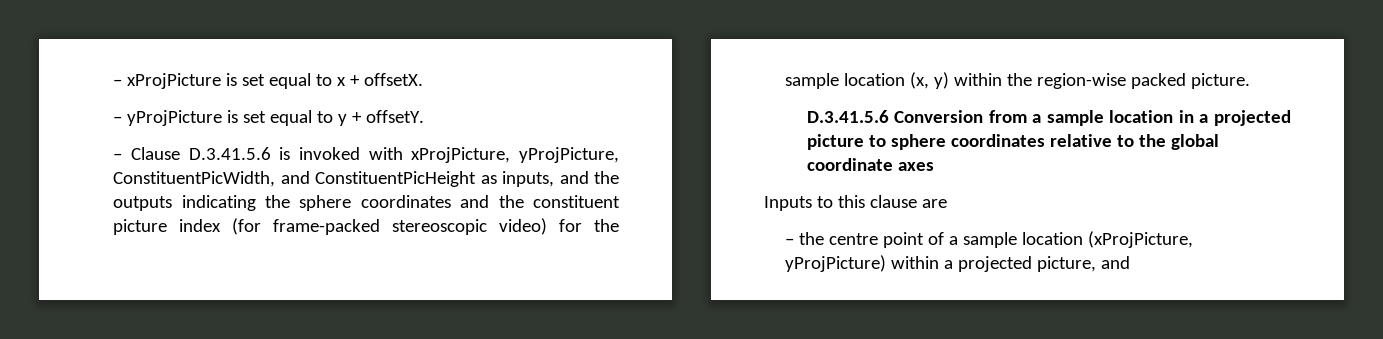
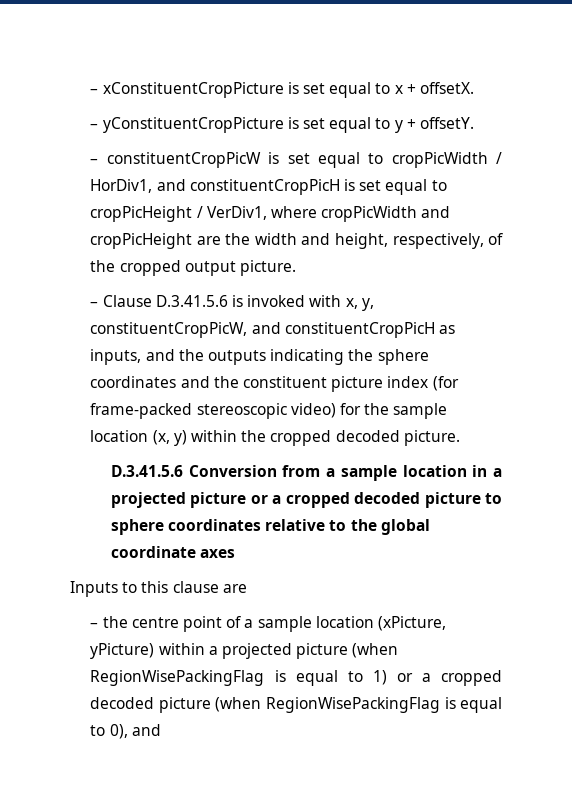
- – xProjPicture is set equal to x + offsetX.
+ – xConstituentCropPicture is set equal to x + offsetX.
- – yProjPicture is set equal to y + offsetY.
+ – yConstituentCropPicture is set equal to y + offsetY.
+ – constituentCropPicW is set equal to cropPicWidth / HorDiv1, and constituentCropPicH is set equal to cropPicHeight / VerDiv1, where cropPicWidth and cropPicHeight are the width and height, respectively, of the cropped output picture.
- – Clause D.3.41.5.6 is invoked with xProjPicture, yProjPicture, ConstituentPicWidth, and ConstituentPicHeight as inputs, and the outputs indicating the sphere coordinates and the constituent picture index (for frame-packed stereoscopic video) for the sample location (x, y) within the region-wise packed picture.
+ – Clause D.3.41.5.6 is invoked with x, y, constituentCropPicW, and constituentCropPicH as inputs, and the outputs indicating the sphere coordinates and the constituent picture index (for frame-packed stereoscopic video) for the sample location (x, y) within the cropped decoded picture.
- D.3.41.5.6 Conversion from a sample location in a projected picture to sphere coordinates relative to the global coordinate axes
+ D.3.41.5.6 Conversion from a sample location in a projected picture or a cropped decoded picture to sphere coordinates relative to the global coordinate axes
- – the centre point of a sample location (xProjPicture, yProjPicture) within a projected picture, and
+ – the centre point of a sample location (xPicture, yPicture) within a projected picture (when RegionWisePackingFlag is equal to 1) or a cropped decoded picture (when RegionWisePackingFlag is equal to 0), and

